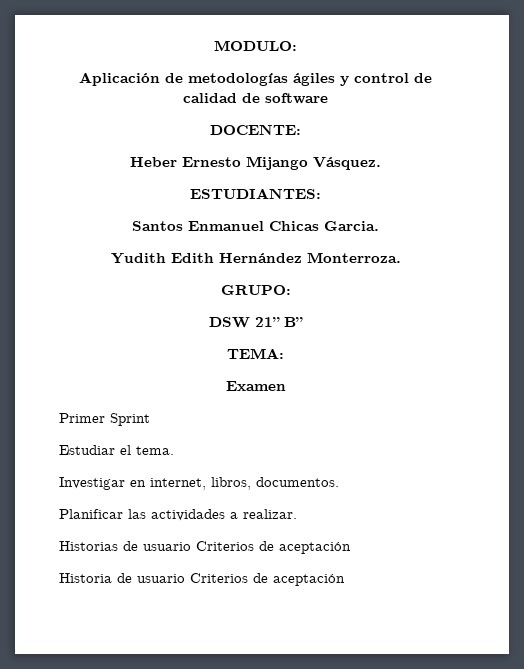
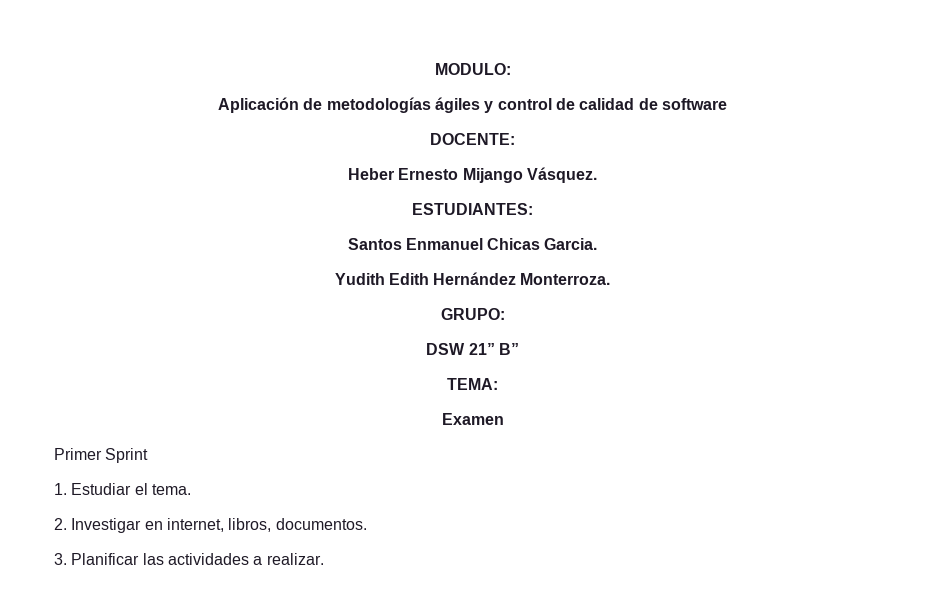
- Estudiar el tema.
+ 1. Estudiar el tema.
- Investigar en internet, libros, documentos.
+ 2. Investigar en internet, libros, documentos.
- Planificar las actividades a realizar.
+ 3. Planificar las actividades a realizar.
- Historias de usuario Criterios de aceptación
- Historia de usuario Criterios de aceptación

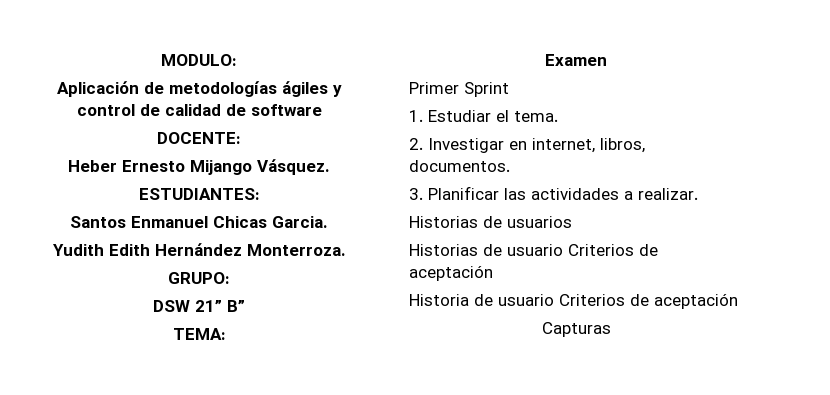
+ Historias de usuarios
+ Historias de usuario Criterios de aceptación
+ Historia de usuario Criterios de aceptación
+ Capturas

